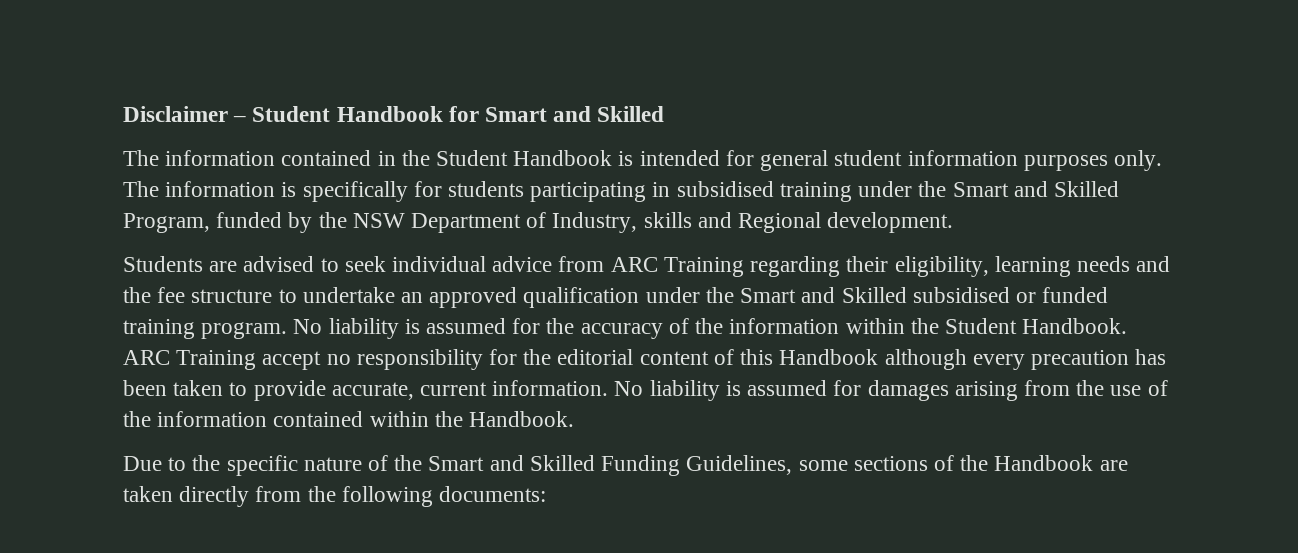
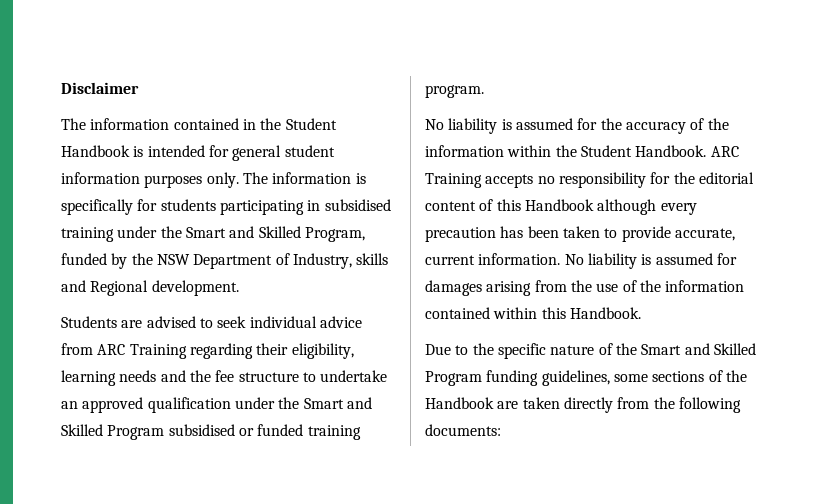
- Disclaimer – Student Handbook for Smart and Skilled
+ Disclaimer
- Students are advised to seek individual advice from ARC Training regarding their eligibility, learning needs and the fee structure to undertake an approved qualification under the Smart and Skilled subsidised or funded training program. No liability is assumed for the accuracy of the information within the Student Handbook.
+ Students are advised to seek individual advice from ARC Training regarding their eligibility, learning needs and the fee structure to undertake an approved qualification under the Smart and Skilled Program subsidised or funded training program.
+ No liability is assumed for the accuracy of the information within the Student Handbook.
- ARC Training accept no responsibility for the editorial content of this Handbook although every precaution has been taken to provide accurate, current information.
+ ARC Training accepts no responsibility for the editorial content of this Handbook although every precaution has been taken to provide accurate, current information.
- No liability is assumed for damages arising from the use of the information contained within the Handbook.
+ No liability is assumed for damages arising from the use of the information contained within this Handbook.
- Due to the specific nature of the Smart and Skilled Funding Guidelines, some sections of the Handbook are taken directly from the following documents:
+ Due to the specific nature of the Smart and Skilled Program funding guidelines, some sections of the Handbook are taken directly from the following documents:

